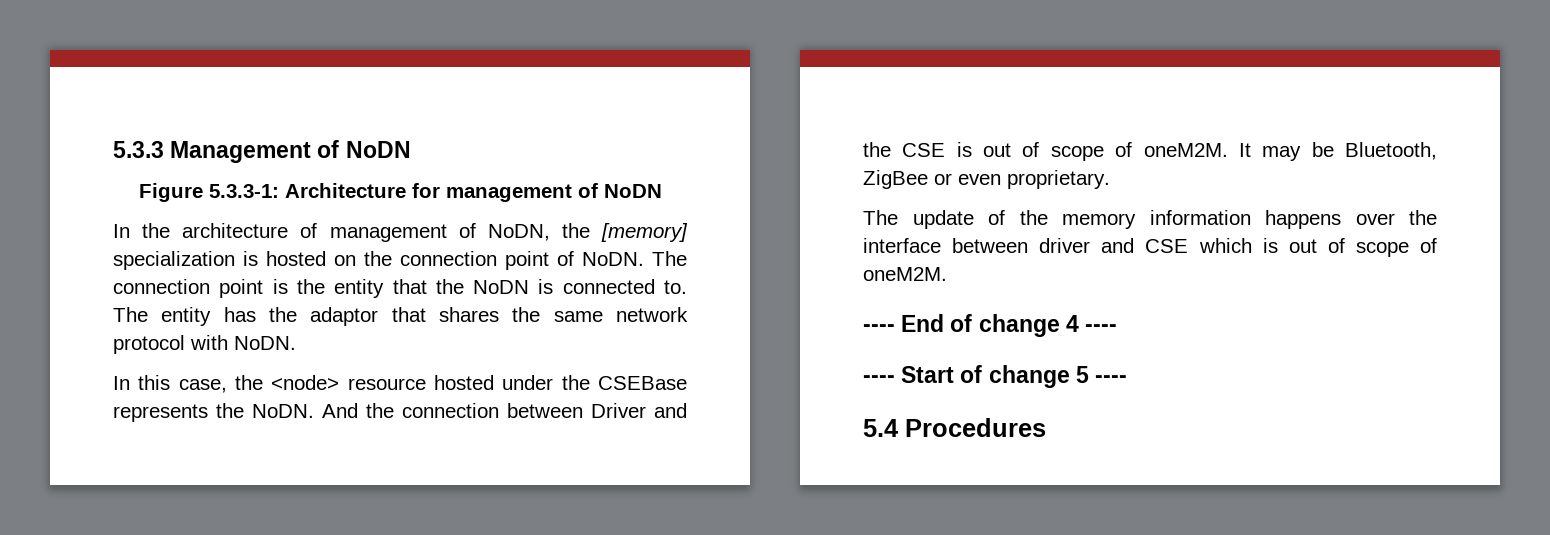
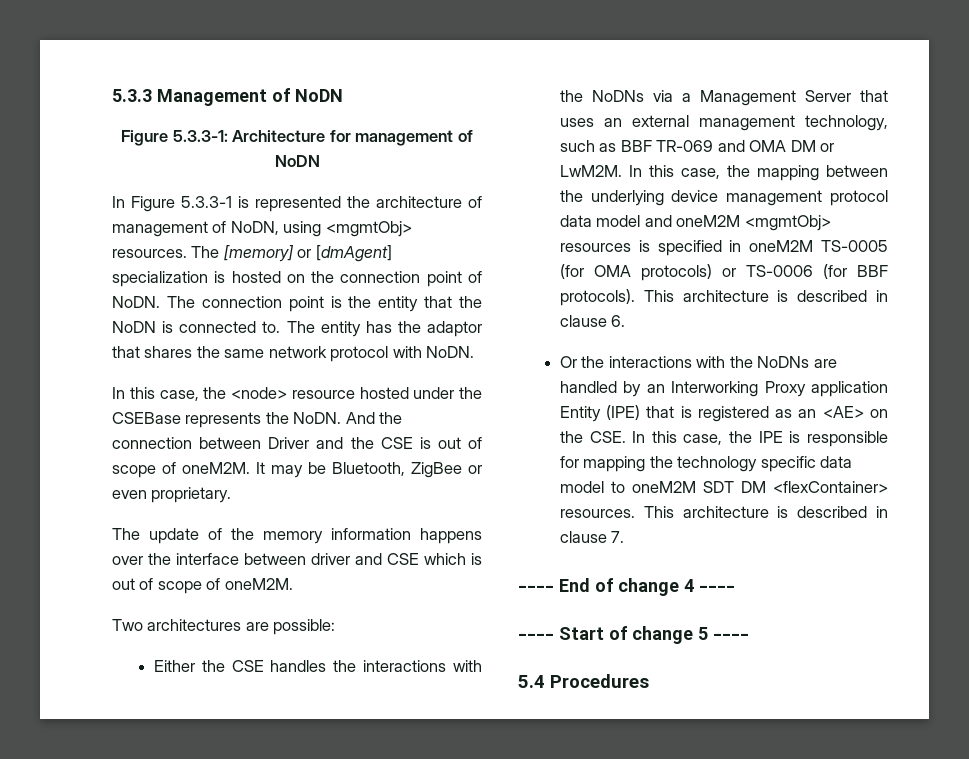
- In the architecture of management of NoDN, the [memory] specialization is hosted on the connection point of NoDN.
+ In Figure 5.3.3-1 is represented the architecture of management of NoDN, using <mgmtObj> resources. The [memory] or [dmAgent] specialization is hosted on the connection point of NoDN.
+ Two architectures are possible:
+ Either the CSE handles the interactions with the NoDNs via a Management Server that uses an external management technology, such as BBF TR-069 and OMA DM or LwM2M. In this case, the mapping between the underlying device management protocol data model and oneM2M <mgmtObj> resources is specified in oneM2M TS-0005 (for OMA protocols) or TS-0006 (for BBF protocols). This architecture is described in clause 6.
+ Or the interactions with the NoDNs are handled by an Interworking Proxy application Entity (IPE) that is registered as an <AE> on the CSE. In this case, the IPE is responsible for mapping the technology specific data model to oneM2M SDT DM <flexContainer> resources. This architecture is described in clause 7.

